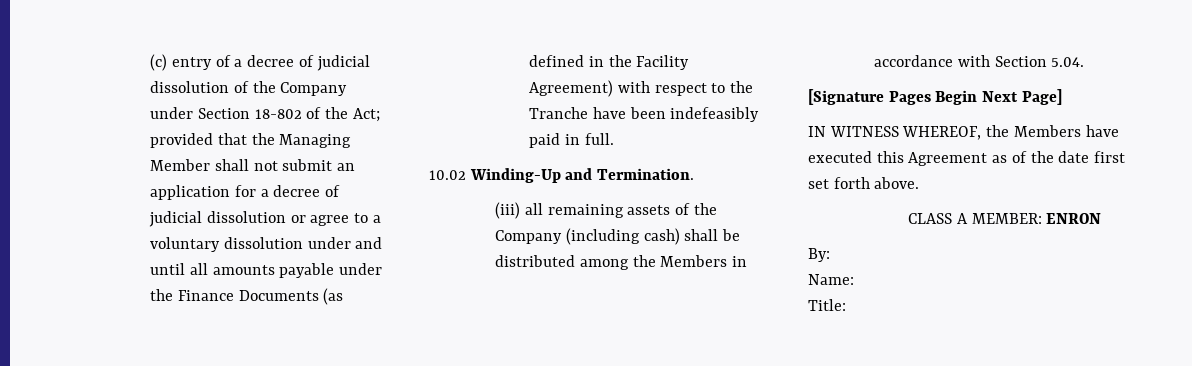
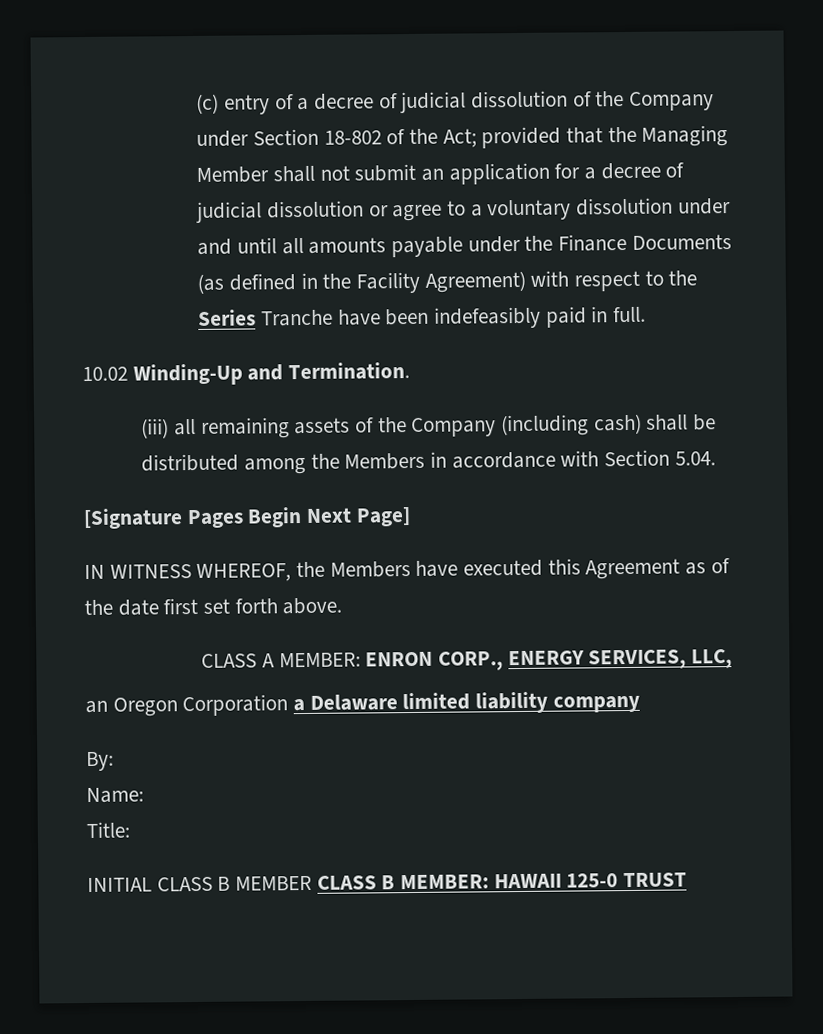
- provided that the Managing Member shall not submit an application for a decree of judicial dissolution or agree to a voluntary dissolution under and until all amounts payable under the Finance Documents (as defined in the Facility Agreement) with respect to the Tranche have been indefeasibly paid in full.
+ provided that the Managing Member shall not submit an application for a decree of judicial dissolution or agree to a voluntary dissolution under and until all amounts payable under the Finance Documents (as defined in the Facility Agreement) with respect to the Series Tranche have been indefeasibly paid in full.
- CLASS A MEMBER: ENRON
+ CLASS A MEMBER: ENRON CORP., ENERGY SERVICES, LLC,
+ an Oregon Corporation a Delaware limited liability company
  By:
  Name:
  Title:
+ INITIAL CLASS B MEMBER CLASS B MEMBER: HAWAII 125-0 TRUST

